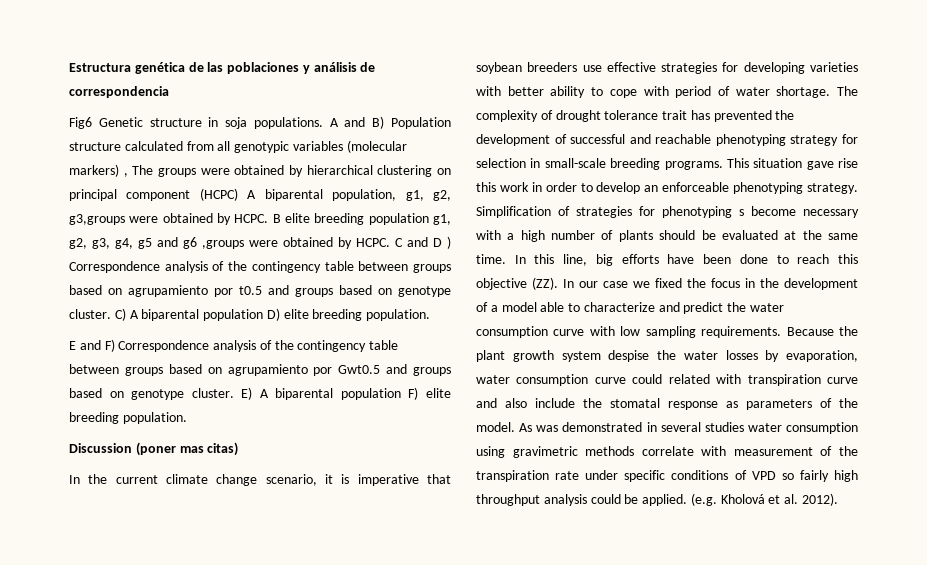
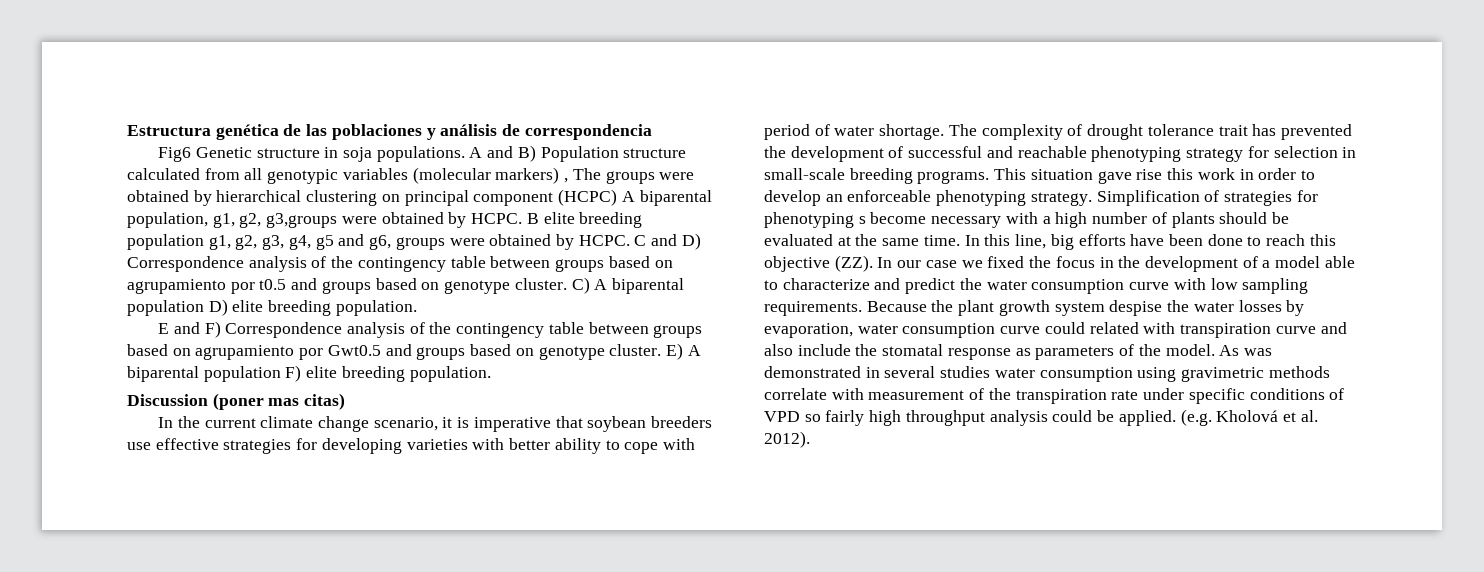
- B elite breeding population g1, g2, g3, g4, g5 and g6 ,groups were obtained by HCPC.
+ B elite breeding population g1, g2, g3, g4, g5 and g6, groups were obtained by HCPC.
- C and D ) Correspondence analysis of the contingency table between groups based on agrupamiento por t0.5 and groups based on genotype cluster.
+ C and D) Correspondence analysis of the contingency table between groups based on agrupamiento por t0.5 and groups based on genotype cluster.

